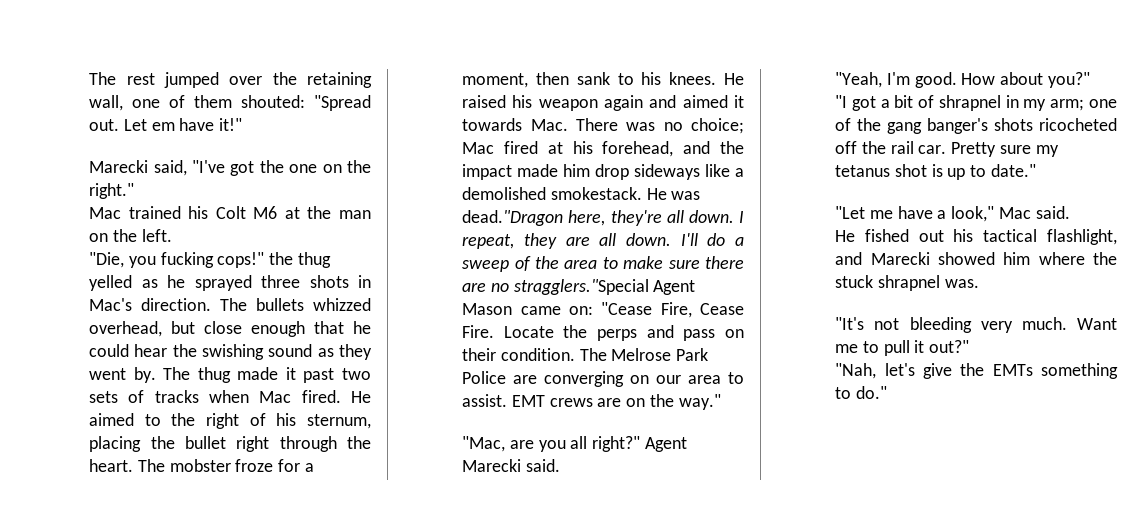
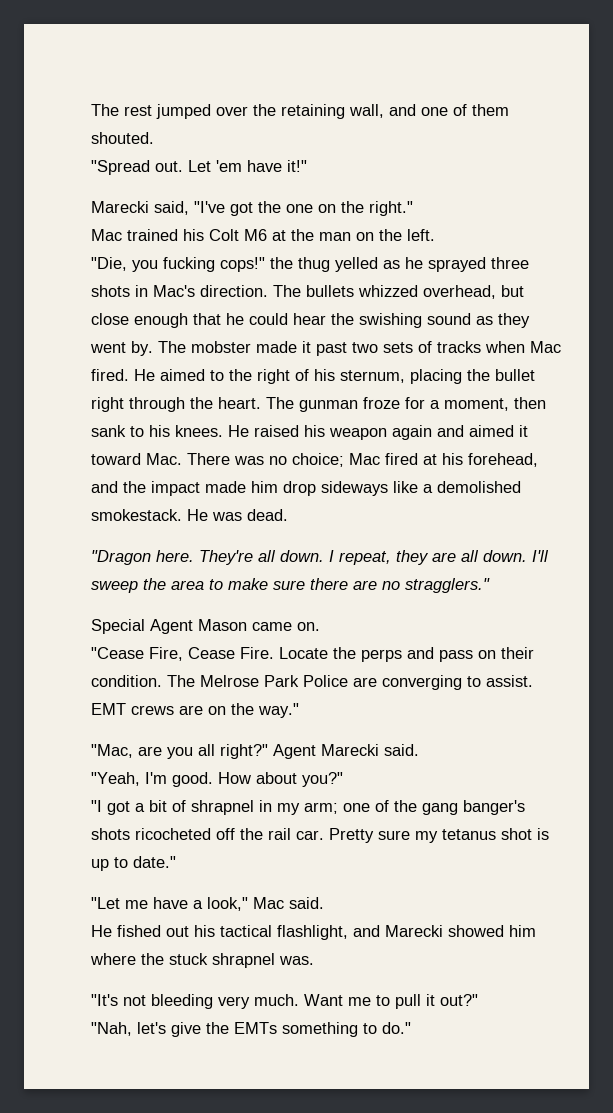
- The rest jumped over the retaining wall, one of them shouted: "Spread out.
+ The rest jumped over the retaining wall, and one of them shouted.
+ "Spread out.
- Let em have it!"
+ Let 'em have it!"
- The thug made it past two sets of tracks when Mac fired.
+ The mobster made it past two sets of tracks when Mac fired.
- The mobster froze for a moment, then sank to his knees.
+ The gunman froze for a moment, then sank to his knees.
- He raised his weapon again and aimed it towards Mac. There was no choice; Mac fired at his forehead, and the impact made him drop sideways like a demolished smokestack.
+ He raised his weapon again and aimed it toward Mac. There was no choice; Mac fired at his forehead, and the impact made him drop sideways like a demolished smokestack.
- He was dead."Dragon here, they're all down.
+ He was dead.
+ "Dragon here. They're all down.
- I'll do a sweep of the area to make sure there are no stragglers."Special Agent Mason came on: "Cease Fire, Cease Fire.
+ I'll sweep the area to make sure there are no stragglers."
+ Special Agent Mason came on.
+ "Cease Fire, Cease Fire.
- The Melrose Park Police are converging on our area to assist.
+ The Melrose Park Police are converging to assist.

